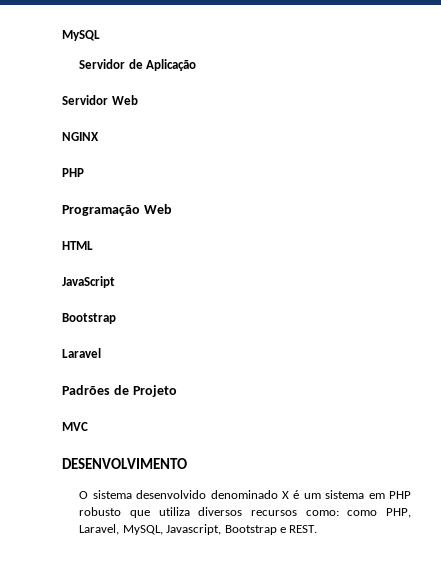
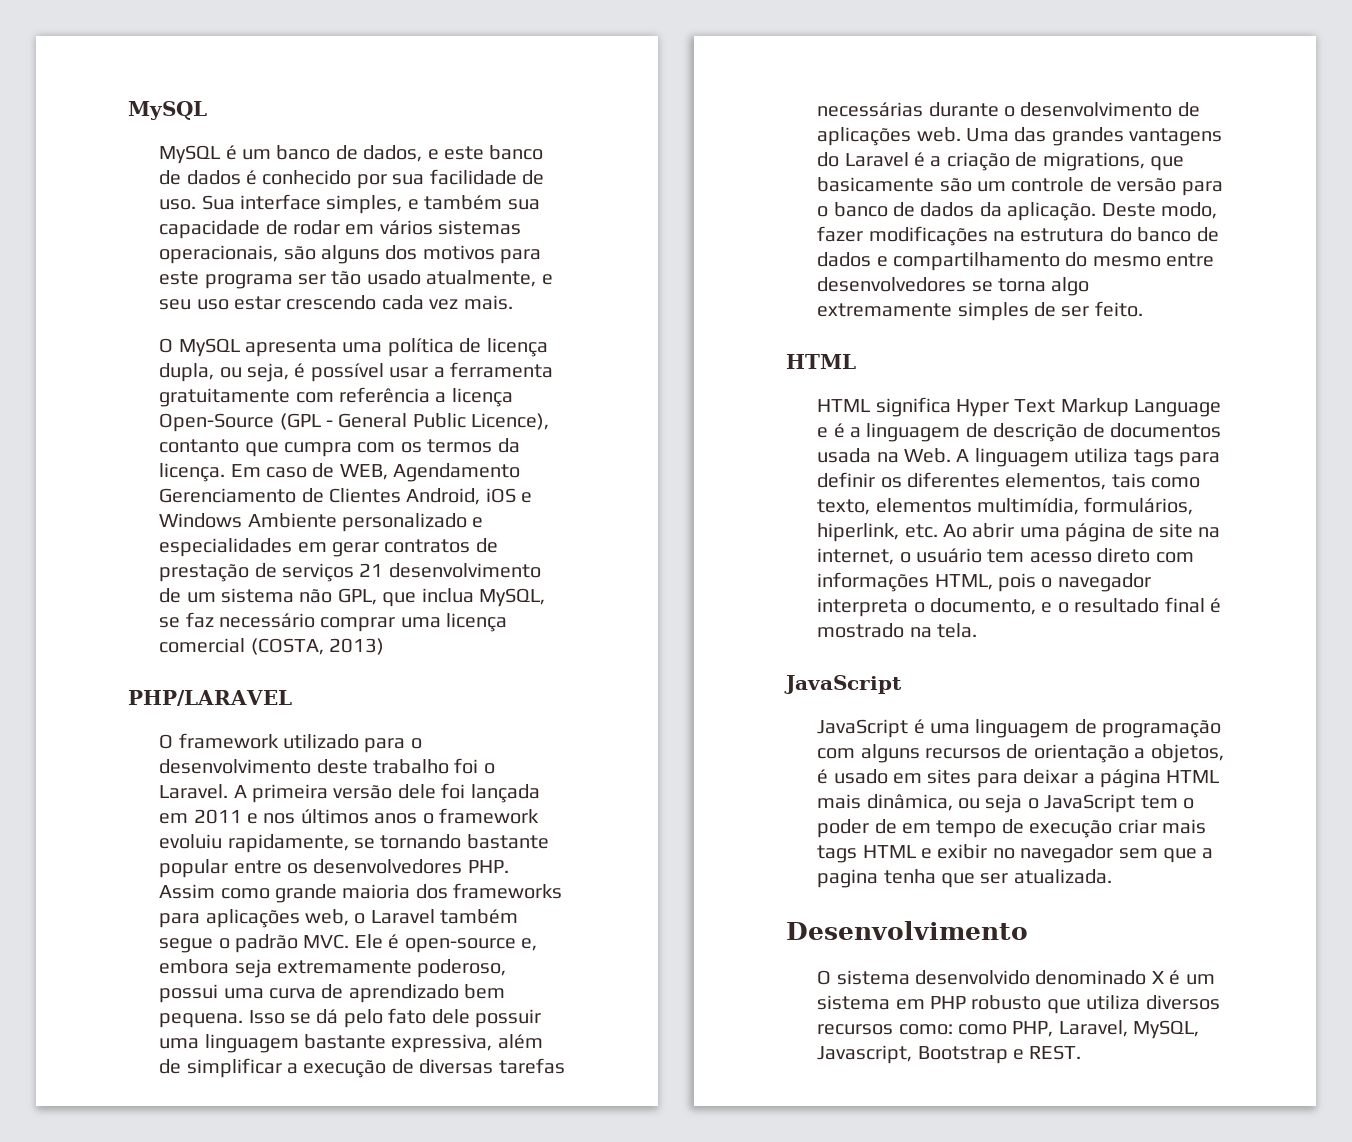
- Servidor de Aplicação
- Servidor Web
- NGINX
- PHP
- Programação Web
+ MySQL é um banco de dados, e este banco de dados é conhecido por sua facilidade de uso. Sua interface simples, e também sua capacidade de rodar em vários sistemas operacionais, são alguns dos motivos para este programa ser tão usado atualmente, e seu uso estar crescendo cada vez mais.
+ O MySQL apresenta uma política de licença dupla, ou seja, é possível usar a ferramenta gratuitamente com referência a licença Open-Source (GPL - General Public Licence), contanto que cumpra com os termos da licença. Em caso de WEB, Agendamento Gerenciamento de Clientes Android, iOS e Windows Ambiente personalizado e especialidades em gerar contratos de prestação de serviços 21 desenvolvimento de um sistema não GPL, que inclua MySQL, se faz necessário comprar uma licença comercial (COSTA, 2013)
+ PHP/LARAVEL
+ O framework utilizado para o desenvolvimento deste trabalho foi o Laravel. A primeira versão dele foi lançada em 2011 e nos últimos anos o framework evoluiu rapidamente, se tornando bastante popular entre os desenvolvedores PHP. Assim como grande maioria dos frameworks para aplicações web, o Laravel também segue o padrão MVC. Ele é open-source e, embora seja extremamente poderoso, possui uma curva de aprendizado bem pequena. Isso se dá pelo fato dele possuir uma linguagem bastante expressiva, além de simplificar a execução de diversas tarefas necessárias durante o desenvolvimento de aplicações web. Uma das grandes vantagens do Laravel é a criação de migrations, que basicamente são um controle de versão para o banco de dados da aplicação. Deste modo, fazer modificações na estrutura do banco de dados e compartilhamento do mesmo entre desenvolvedores se torna algo extremamente simples de ser feito.
  HTML
+ HTML significa Hyper Text Markup Language e é a linguagem de descrição de documentos usada na Web. A linguagem utiliza tags para definir os diferentes elementos, tais como texto, elementos multimídia, formulários, hiperlink, etc. Ao abrir uma página de site na internet, o usuário tem acesso direto com informações HTML, pois o navegador interpreta o documento, e o resultado final é mostrado na tela.
  JavaScript
- Bootstrap
- Laravel
- Padrões de Projeto
- MVC
- DESENVOLVIMENTO
+ JavaScript é uma linguagem de programação com alguns recursos de orientação a objetos, é usado em sites para deixar a página HTML mais dinâmica, ou seja o JavaScript tem o poder de em tempo de execução criar mais tags HTML e exibir no navegador sem que a pagina tenha que ser atualizada.
+ Desenvolvimento

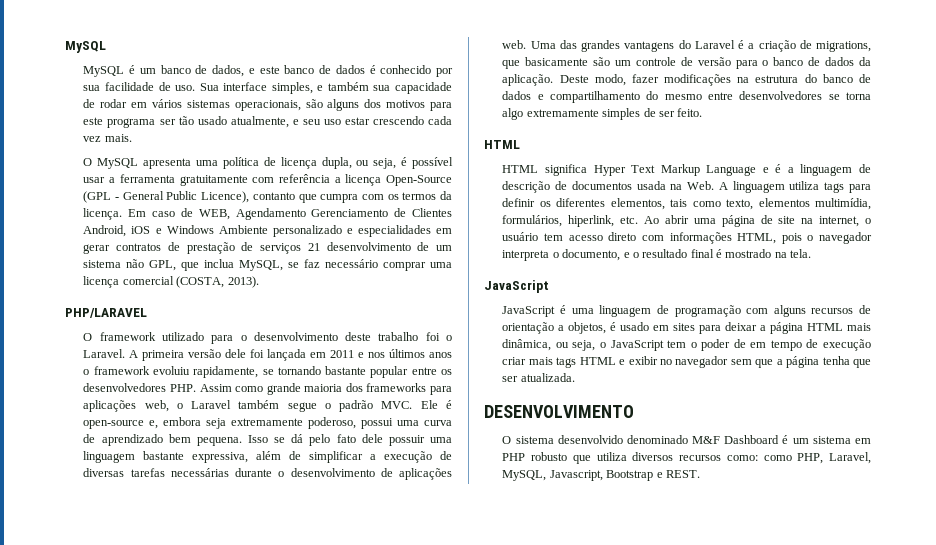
- Em caso de WEB, Agendamento Gerenciamento de Clientes Android, iOS e Windows Ambiente personalizado e especialidades em gerar contratos de prestação de serviços 21 desenvolvimento de um sistema não GPL, que inclua MySQL, se faz necessário comprar uma licença comercial (COSTA, 2013)
+ Em caso de WEB, Agendamento Gerenciamento de Clientes Android, iOS e Windows Ambiente personalizado e especialidades em gerar contratos de prestação de serviços 21 desenvolvimento de um sistema não GPL, que inclua MySQL, se faz necessário comprar uma licença comercial (COSTA, 2013).
- JavaScript é uma linguagem de programação com alguns recursos de orientação a objetos, é usado em sites para deixar a página HTML mais dinâmica, ou seja o JavaScript tem o poder de em tempo de execução criar mais tags HTML e exibir no navegador sem que a pagina tenha que ser atualizada.
+ JavaScript é uma linguagem de programação com alguns recursos de orientação a objetos, é usado em sites para deixar a página HTML mais dinâmica, ou seja, o JavaScript tem o poder de em tempo de execução criar mais tags HTML e exibir no navegador sem que a página tenha que ser atualizada.
- Desenvolvimento
+ DESENVOLVIMENTO
- O sistema desenvolvido denominado X é um sistema em PHP robusto que utiliza diversos recursos como: como PHP, Laravel, MySQL, Javascript, Bootstrap e REST.
+ O sistema desenvolvido denominado M&F Dashboard é um sistema em PHP robusto que utiliza diversos recursos como: como PHP, Laravel, MySQL, Javascript, Bootstrap e REST.

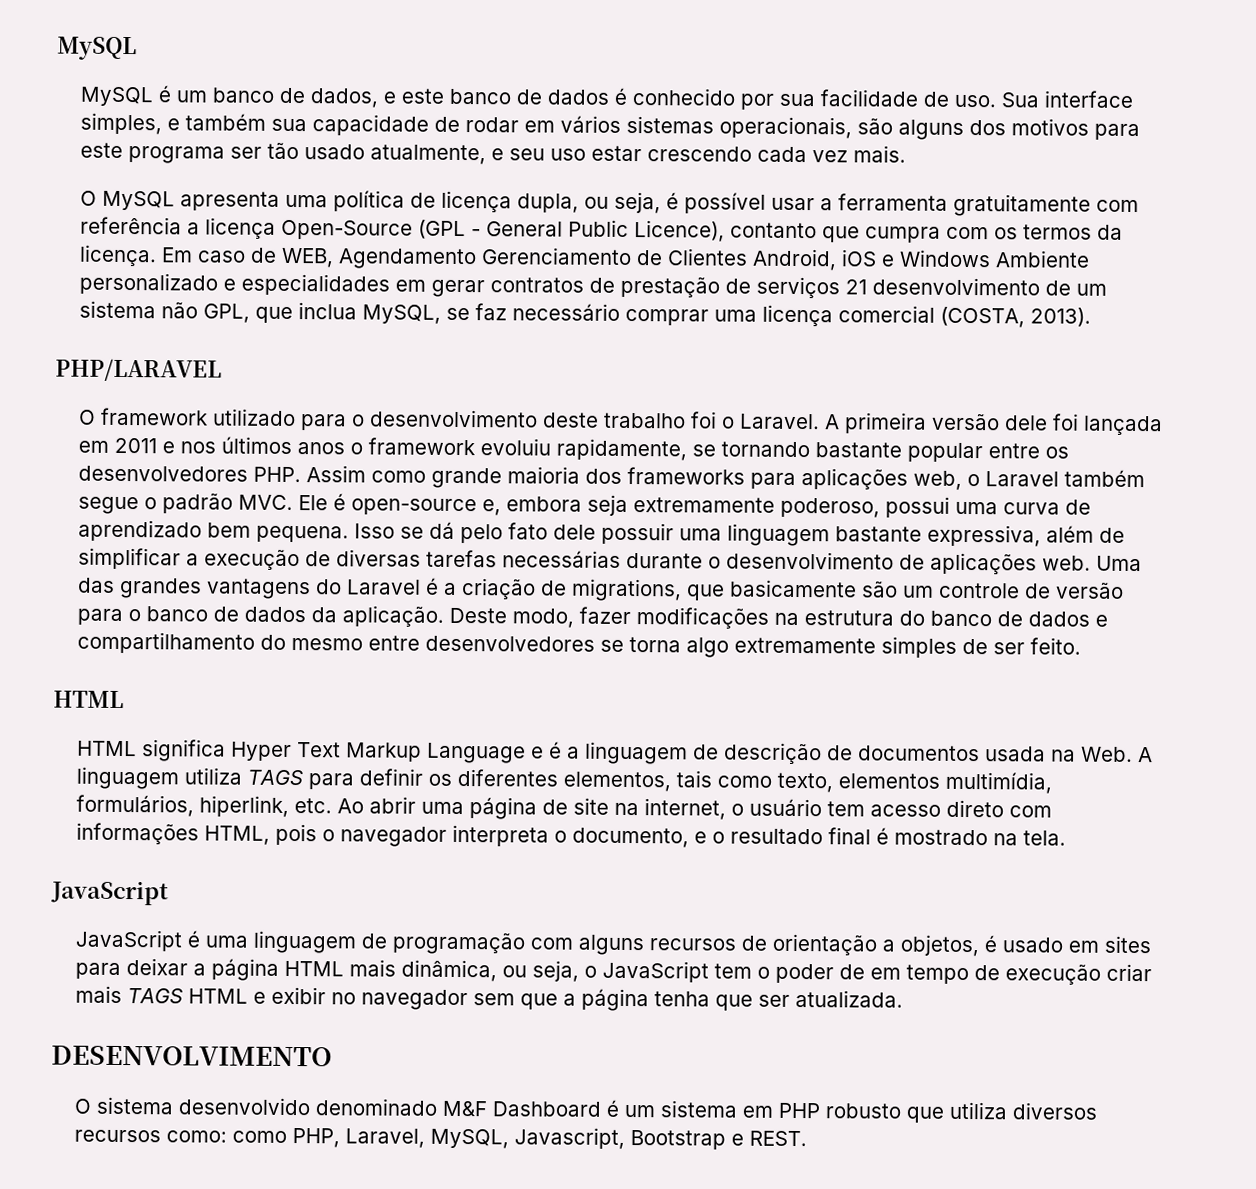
- HTML significa Hyper Text Markup Language e é a linguagem de descrição de documentos usada na Web. A linguagem utiliza tags para definir os diferentes elementos, tais como texto, elementos multimídia, formulários, hiperlink, etc. Ao abrir uma página de site na internet, o usuário tem acesso direto com informações HTML, pois o navegador interpreta o documento, e o resultado final é mostrado na tela.
+ HTML significa Hyper Text Markup Language e é a linguagem de descrição de documentos usada na Web. A linguagem utiliza TAGS para definir os diferentes elementos, tais como texto, elementos multimídia, formulários, hiperlink, etc. Ao abrir uma página de site na internet, o usuário tem acesso direto com informações HTML, pois o navegador interpreta o documento, e o resultado final é mostrado na tela.
- JavaScript é uma linguagem de programação com alguns recursos de orientação a objetos, é usado em sites para deixar a página HTML mais dinâmica, ou seja, o JavaScript tem o poder de em tempo de execução criar mais tags HTML e exibir no navegador sem que a página tenha que ser atualizada.
+ JavaScript é uma linguagem de programação com alguns recursos de orientação a objetos, é usado em sites para deixar a página HTML mais dinâmica, ou seja, o JavaScript tem o poder de em tempo de execução criar mais TAGS HTML e exibir no navegador sem que a página tenha que ser atualizada.

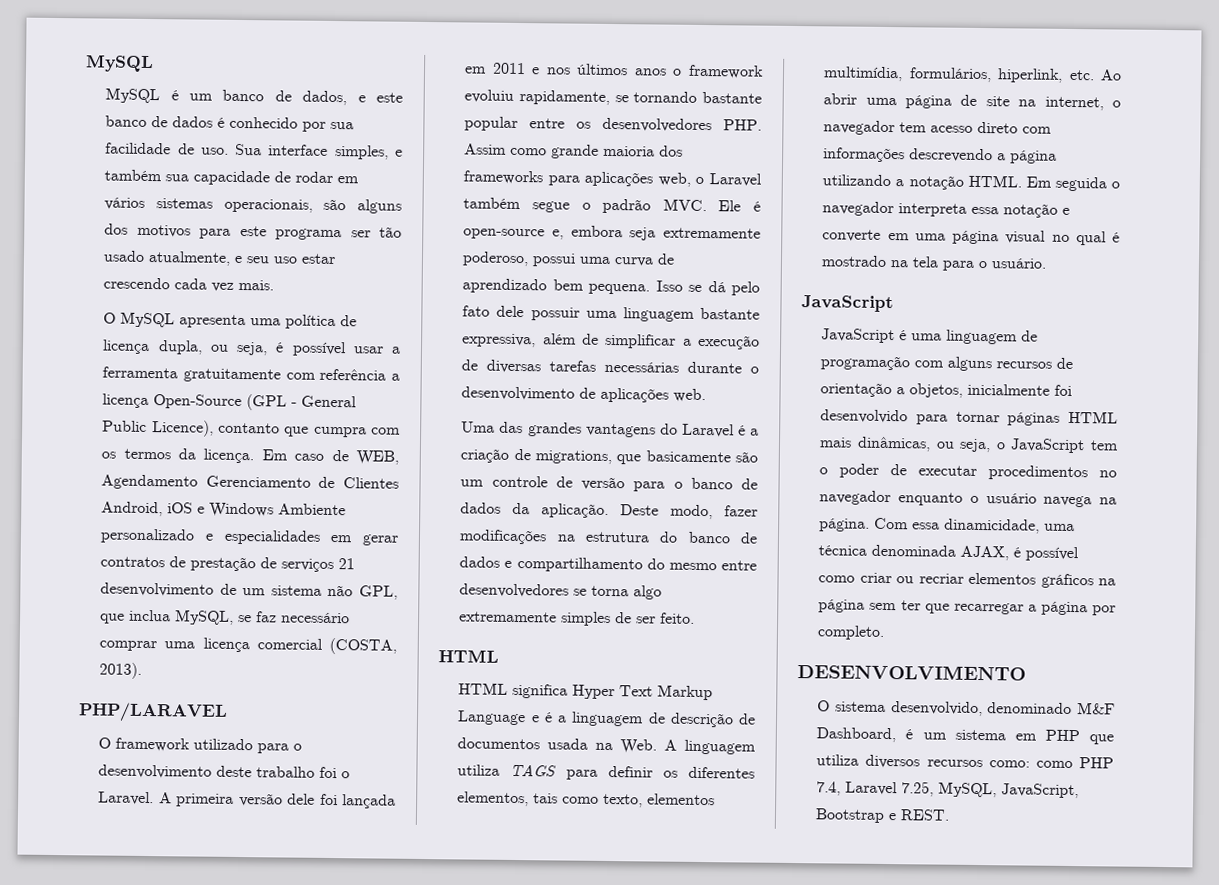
- Isso se dá pelo fato dele possuir uma linguagem bastante expressiva, além de simplificar a execução de diversas tarefas necessárias durante o desenvolvimento de aplicações web. Uma das grandes vantagens do Laravel é a criação de migrations, que basicamente são um controle de versão para o banco de dados da aplicação.
+ Isso se dá pelo fato dele possuir uma linguagem bastante expressiva, além de simplificar a execução de diversas tarefas necessárias durante o desenvolvimento de aplicações web.
+ Uma das grandes vantagens do Laravel é a criação de migrations, que basicamente são um controle de versão para o banco de dados da aplicação.
- HTML significa Hyper Text Markup Language e é a linguagem de descrição de documentos usada na Web. A linguagem utiliza TAGS para definir os diferentes elementos, tais como texto, elementos multimídia, formulários, hiperlink, etc. Ao abrir uma página de site na internet, o usuário tem acesso direto com informações HTML, pois o navegador interpreta o documento, e o resultado final é mostrado na tela.
+ HTML significa Hyper Text Markup Language e é a linguagem de descrição de documentos usada na Web. A linguagem utiliza TAGS para definir os diferentes elementos, tais como texto, elementos multimídia, formulários, hiperlink, etc. Ao abrir uma página de site na internet, o navegador tem acesso direto com informações descrevendo a página utilizando a notação HTML. Em seguida o navegador interpreta essa notação e converte em uma página visual no qual é mostrado na tela para o usuário.
- JavaScript é uma linguagem de programação com alguns recursos de orientação a objetos, é usado em sites para deixar a página HTML mais dinâmica, ou seja, o JavaScript tem o poder de em tempo de execução criar mais TAGS HTML e exibir no navegador sem que a página tenha que ser atualizada.
+ JavaScript é uma linguagem de programação com alguns recursos de orientação a objetos, inicialmente foi desenvolvido para tornar páginas HTML mais dinâmicas, ou seja, o JavaScript tem o poder de executar procedimentos no navegador enquanto o usuário navega na página. Com essa dinamicidade, uma técnica denominada AJAX, é possível como criar ou recriar elementos gráficos na página sem ter que recarregar a página por completo.
- O sistema desenvolvido denominado M&F Dashboard é um sistema em PHP robusto que utiliza diversos recursos como: como PHP, Laravel, MySQL, Javascript, Bootstrap e REST.
+ O sistema desenvolvido, denominado M&F Dashboard, é um sistema em PHP que utiliza diversos recursos como: como PHP 7.4, Laravel 7.25, MySQL, JavaScript, Bootstrap e REST.

